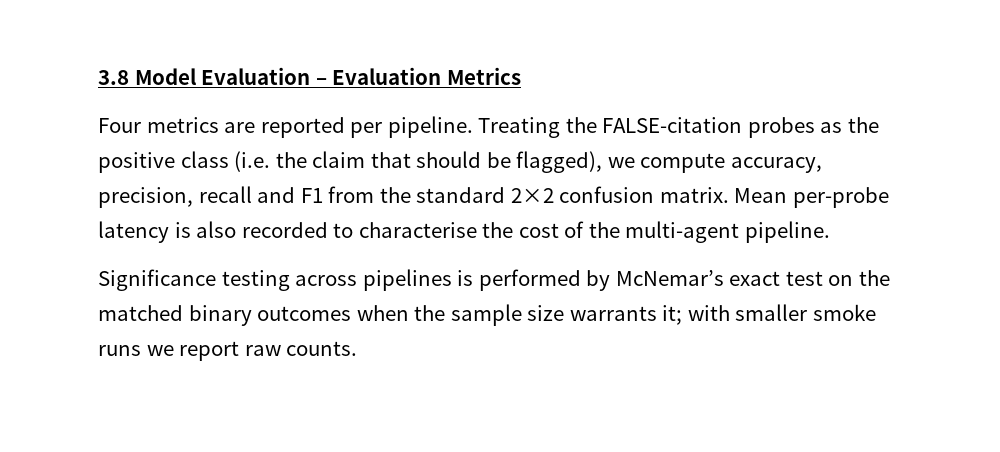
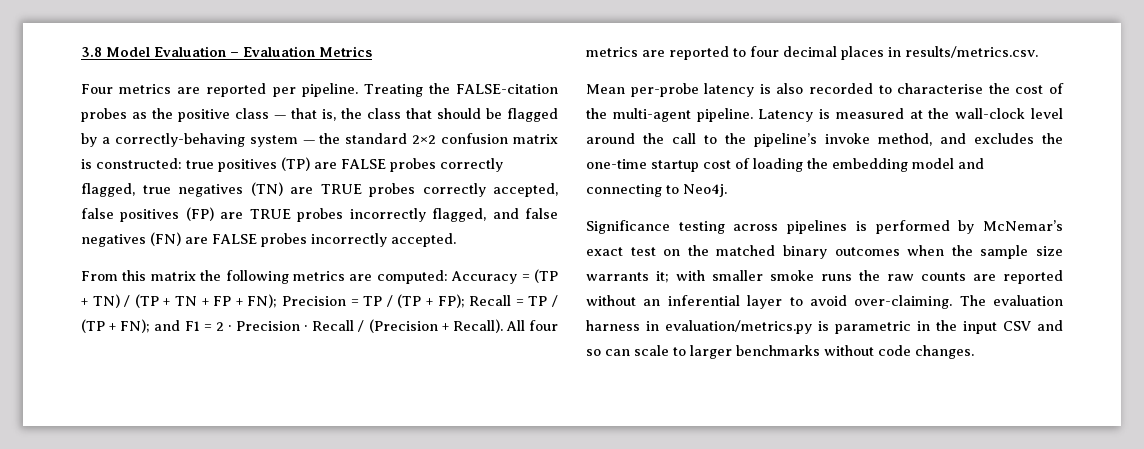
- Treating the FALSE-citation probes as the positive class (i.e. the claim that should be flagged), we compute accuracy, precision, recall and F1 from the standard 2×2 confusion matrix. Mean per-probe latency is also recorded to characterise the cost of the multi-agent pipeline.
+ Treating the FALSE-citation probes as the positive class — that is, the class that should be flagged by a correctly-behaving system — the standard 2×2 confusion matrix is constructed: true positives (TP) are FALSE probes correctly flagged, true negatives (TN) are TRUE probes correctly accepted, false positives (FP) are TRUE probes incorrectly flagged, and false negatives (FN) are FALSE probes incorrectly accepted.
+ From this matrix the following metrics are computed: Accuracy = (TP + TN) / (TP + TN + FP + FN); Precision = TP / (TP + FP); Recall = TP / (TP + FN); and F1 = 2 · Precision · Recall / (Precision + Recall). All four metrics are reported to four decimal places in results/metrics.csv.
+ Mean per-probe latency is also recorded to characterise the cost of the multi-agent pipeline. Latency is measured at the wall-clock level around the call to the pipeline’s invoke method, and excludes the one-time startup cost of loading the embedding model and connecting to Neo4j.
- Significance testing across pipelines is performed by McNemar’s exact test on the matched binary outcomes when the sample size warrants it; with smaller smoke runs we report raw counts.
+ Significance testing across pipelines is performed by McNemar’s exact test on the matched binary outcomes when the sample size warrants it; with smaller smoke runs the raw counts are reported without an inferential layer to avoid over-claiming. The evaluation harness in evaluation/metrics.py is parametric in the input CSV and so can scale to larger benchmarks without code changes.

